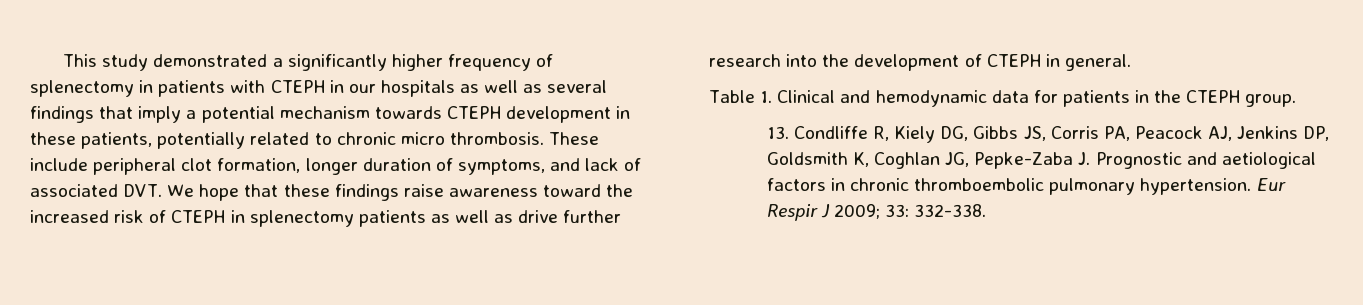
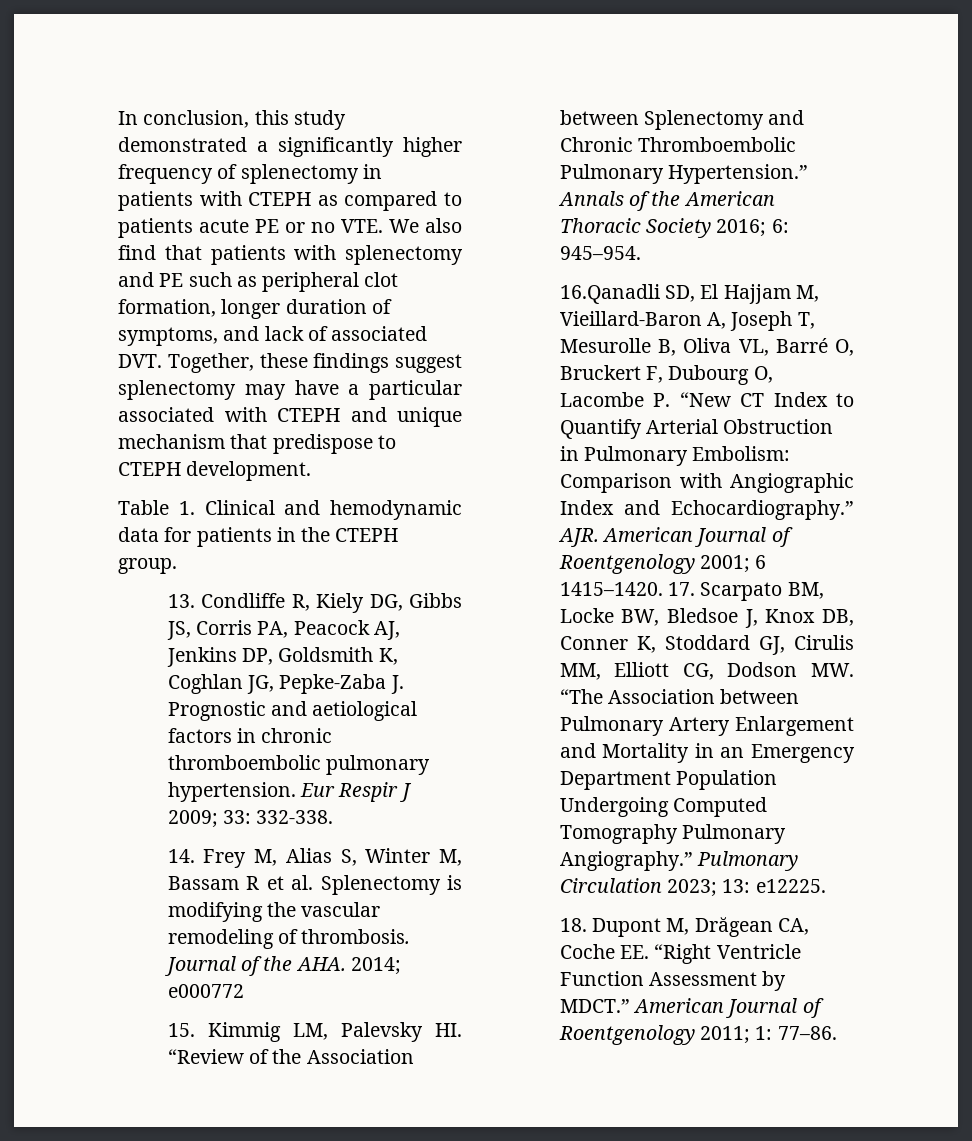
- This study demonstrated a significantly higher frequency of splenectomy in patients with CTEPH in our hospitals as well as several findings that imply a potential mechanism towards CTEPH development in these patients, potentially related to chronic micro thrombosis. These include peripheral clot formation, longer duration of symptoms, and lack of associated DVT. We hope that these findings raise awareness toward the increased risk of CTEPH in splenectomy patients as well as drive further research into the development of CTEPH in general.
+ In conclusion, this study demonstrated a significantly higher frequency of splenectomy in patients with CTEPH as compared to patients acute PE or no VTE. We also find that patients with splenectomy and PE such as peripheral clot formation, longer duration of symptoms, and lack of associated DVT. Together, these findings suggest splenectomy may have a particular associated with CTEPH and unique mechanism that predispose to CTEPH development.
+ 14. Frey M, Alias S, Winter M, Bassam R et al. Splenectomy is modifying the vascular remodeling of thrombosis. Journal of the AHA. 2014; e000772
+ 15. Kimmig LM, Palevsky HI. “Review of the Association between Splenectomy and Chronic Thromboembolic Pulmonary Hypertension.” Annals of the American Thoracic Society 2016; 6: 945–954.
+ 16.Qanadli SD, El Hajjam M, Vieillard-Baron A, Joseph T, Mesurolle B, Oliva VL, Barré O, Bruckert F, Dubourg O, Lacombe P. “New CT Index to Quantify Arterial Obstruction in Pulmonary Embolism: Comparison with Angiographic Index and Echocardiography.” AJR. American Journal of Roentgenology 2001; 6 1415–1420. 17. Scarpato BM, Locke BW, Bledsoe J, Knox DB, Conner K, Stoddard GJ, Cirulis MM, Elliott CG, Dodson MW. “The Association between Pulmonary Artery Enlargement and Mortality in an Emergency Department Population Undergoing Computed Tomography Pulmonary Angiography.” Pulmonary Circulation 2023; 13: e12225.
+ 18. Dupont M, Drăgean CA, Coche EE. “Right Ventricle Function Assessment by MDCT.” American Journal of Roentgenology 2011; 1: 77–86.

